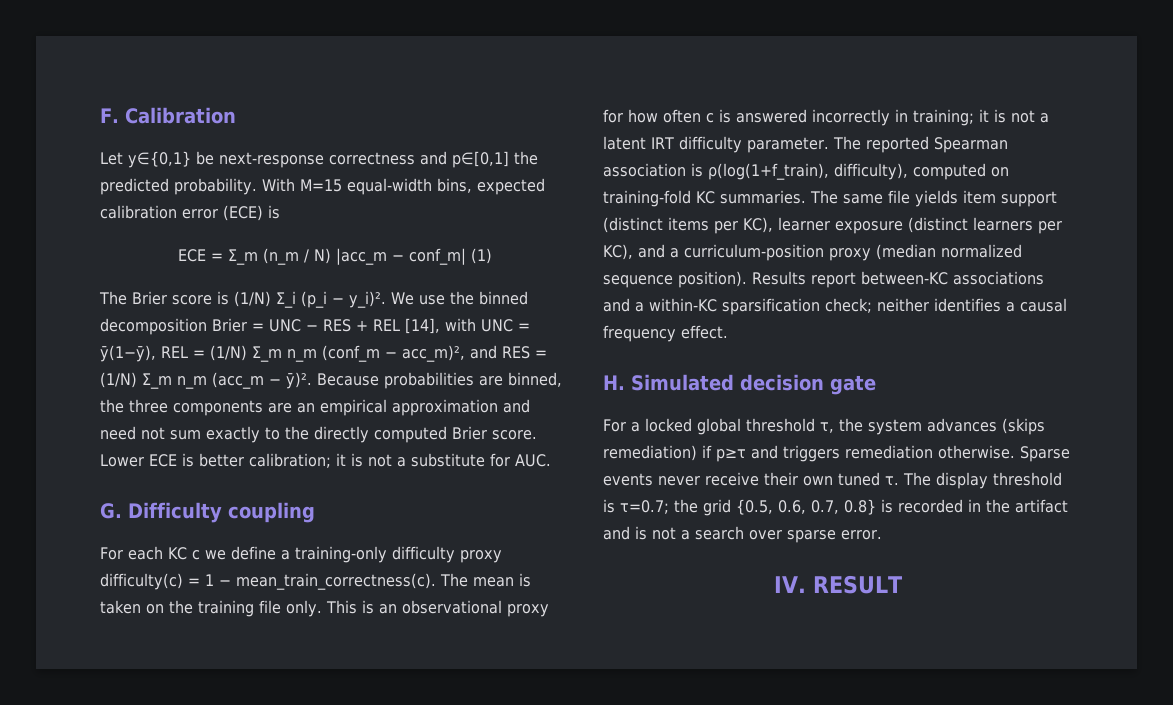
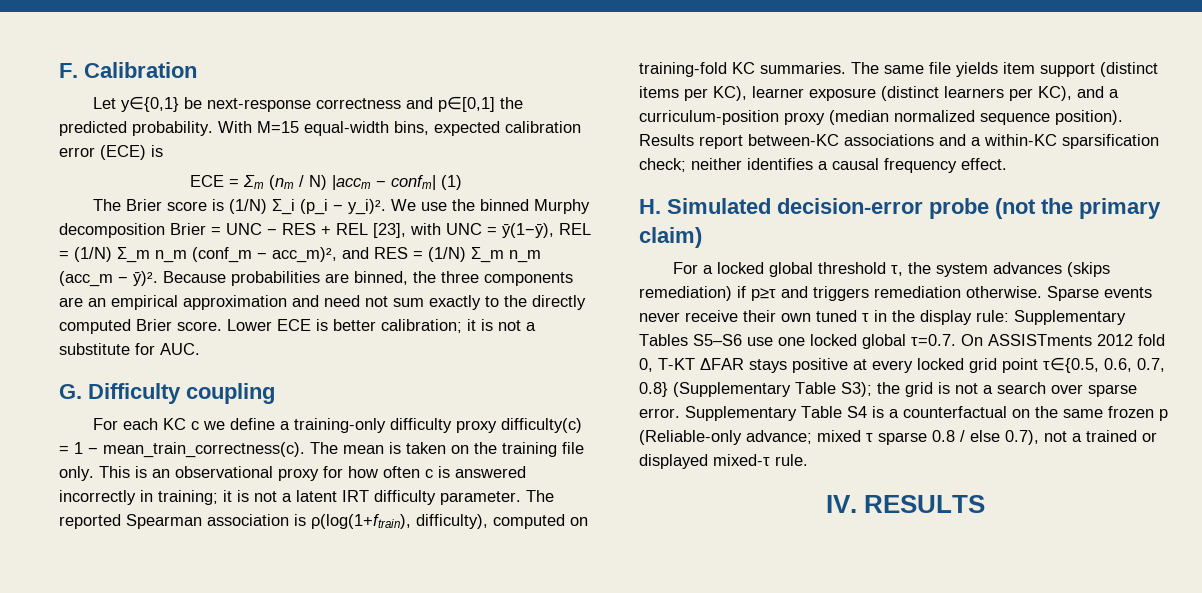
- ECE = Σ_m (n_m / N) |acc_m − conf_m| (1)
+ ECE = Σm (nm / N) |accm − confm| (1)
- We use the binned decomposition Brier = UNC − RES + REL [14], with UNC = ȳ(1−ȳ), REL = (1/N) Σ_m n_m (conf_m − acc_m)², and RES = (1/N) Σ_m n_m (acc_m − ȳ)².
+ We use the binned Murphy decomposition Brier = UNC − RES + REL [23], with UNC = ȳ(1−ȳ), REL = (1/N) Σ_m n_m (conf_m − acc_m)², and RES = (1/N) Σ_m n_m (acc_m − ȳ)².
- The reported Spearman association is ρ(log(1+f_train), difficulty), computed on training-fold KC summaries.
+ The reported Spearman association is ρ(log(1+ftrain), difficulty), computed on training-fold KC summaries.
- H. Simulated decision gate
+ H. Simulated decision-error probe (not the primary claim)
- Sparse events never receive their own tuned τ. The display threshold is τ=0.7; the grid {0.5, 0.6, 0.7, 0.8} is recorded in the artifact and is not a search over sparse error.
+ Sparse events never receive their own tuned τ in the display rule: Supplementary Tables S5–S6 use one locked global τ=0.7. On ASSISTments 2012 fold 0, T-KT ΔFAR stays positive at every locked grid point τ∈{0.5, 0.6, 0.7, 0.8} (Supplementary Table S3); the grid is not a search over sparse error. Supplementary Table S4 is a counterfactual on the same frozen p (Reliable-only advance; mixed τ sparse 0.8 / else 0.7), not a trained or displayed mixed-τ rule.
- IV. RESULT
+ IV. RESULTS

